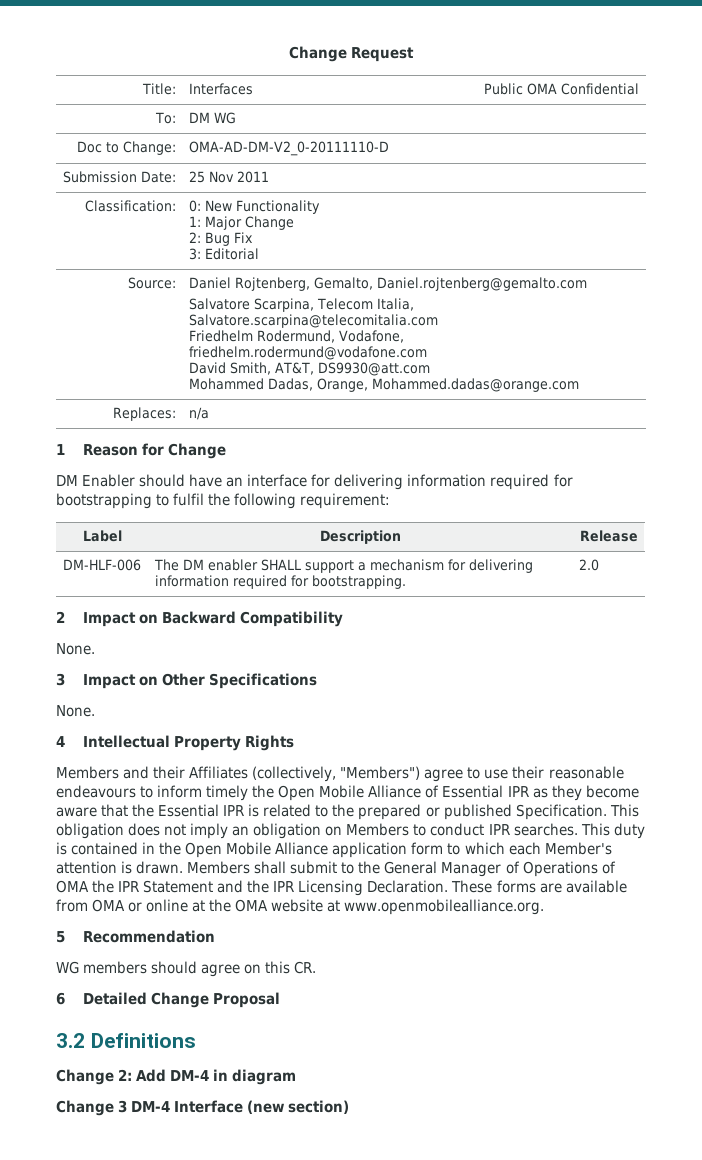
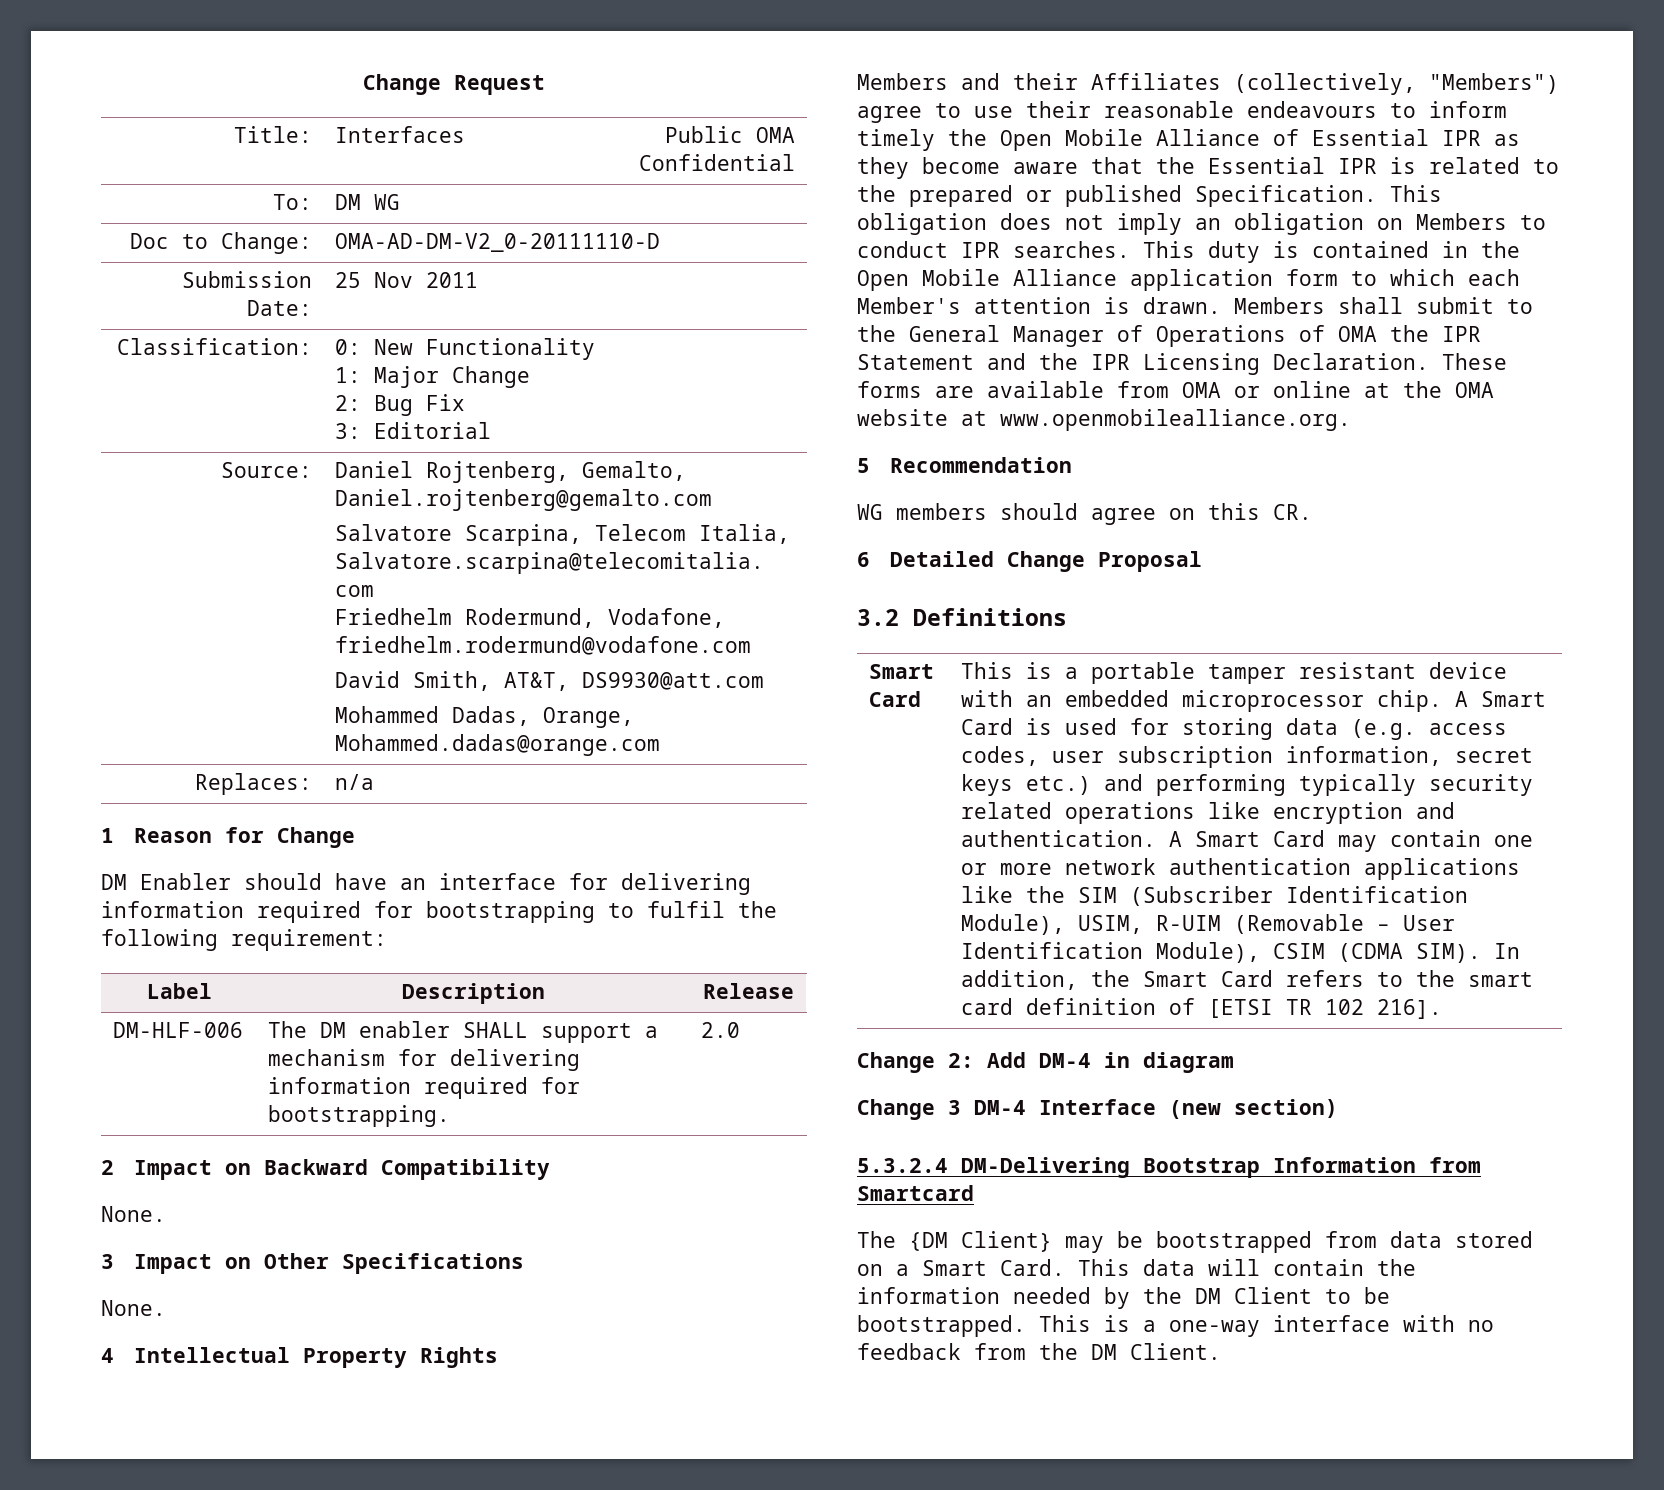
+ Smart Card | This is a portable tamper resistant device with an embedded microprocessor chip. A Smart Card is used for storing data (e.g. access codes, user subscription information, secret keys etc.) and performing typically security related operations like encryption and authentication. A Smart Card may contain one or more network authentication applications like the SIM (Subscriber Identification Module), USIM, R-UIM (Removable – User Identification Module), CSIM (CDMA SIM). In addition, the Smart Card refers to the smart card definition of [ETSI TR 102 216].
+ 5.3.2.4 DM-Delivering Bootstrap Information from Smartcard
+ The {DM Client} may be bootstrapped from data stored on a Smart Card. This data will contain the information needed by the DM Client to be bootstrapped. This is a one-way interface with no feedback from the DM Client.

